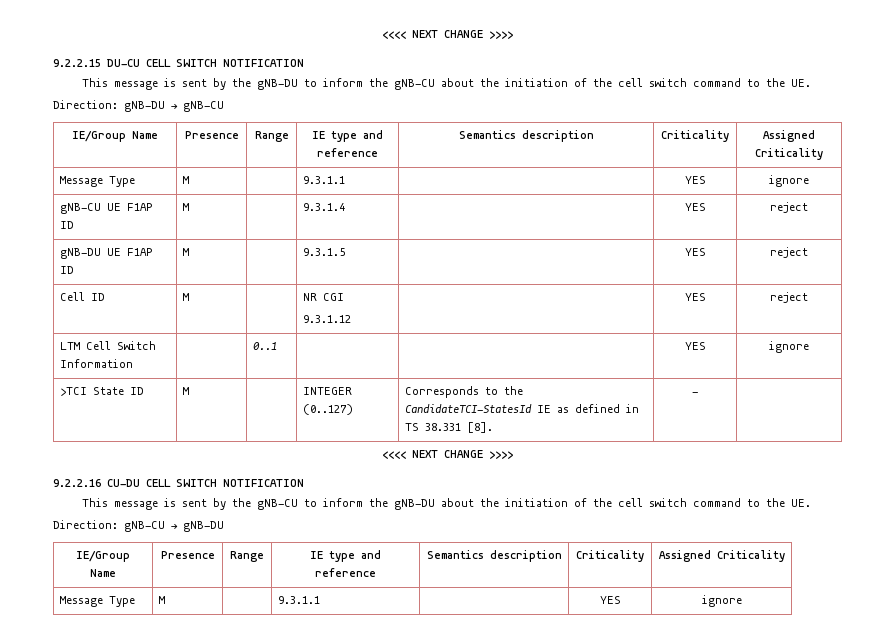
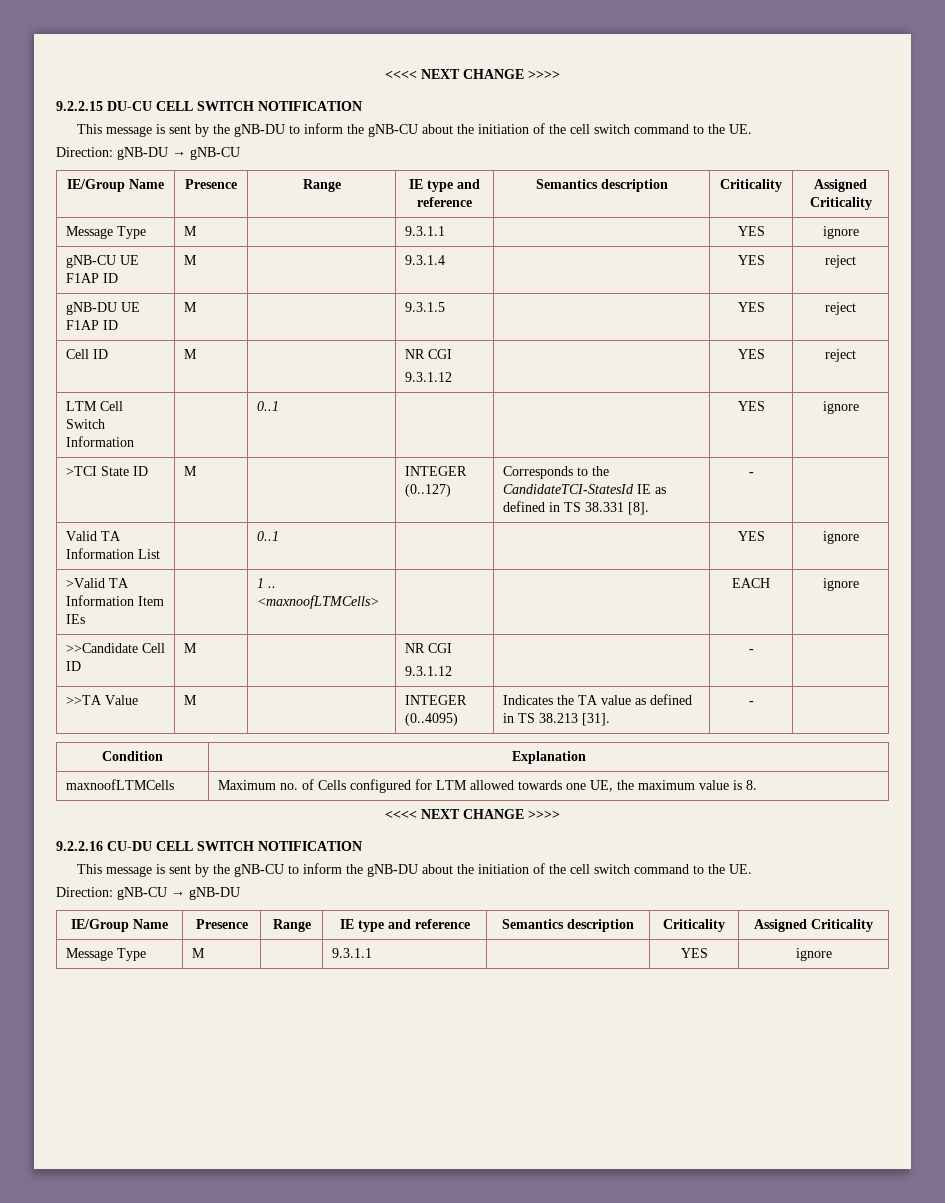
+ Valid TA Information List | | 0..1 | | | YES | ignore
+ >Valid TA Information Item IEs | | 1 .. <maxnoofLTMCells> | | | EACH | ignore
+ >>Candidate Cell ID | M | | NR CGI
+ 9.3.1.12 | | - |
+ >>TA Value | M | | INTEGER (0..4095) | Indicates the TA value as defined in TS 38.213 [31]. | - |
+ Condition | Explanation
+ maxnoofLTMCells | Maximum no. of Cells configured for LTM allowed towards one UE, the maximum value is 8.

